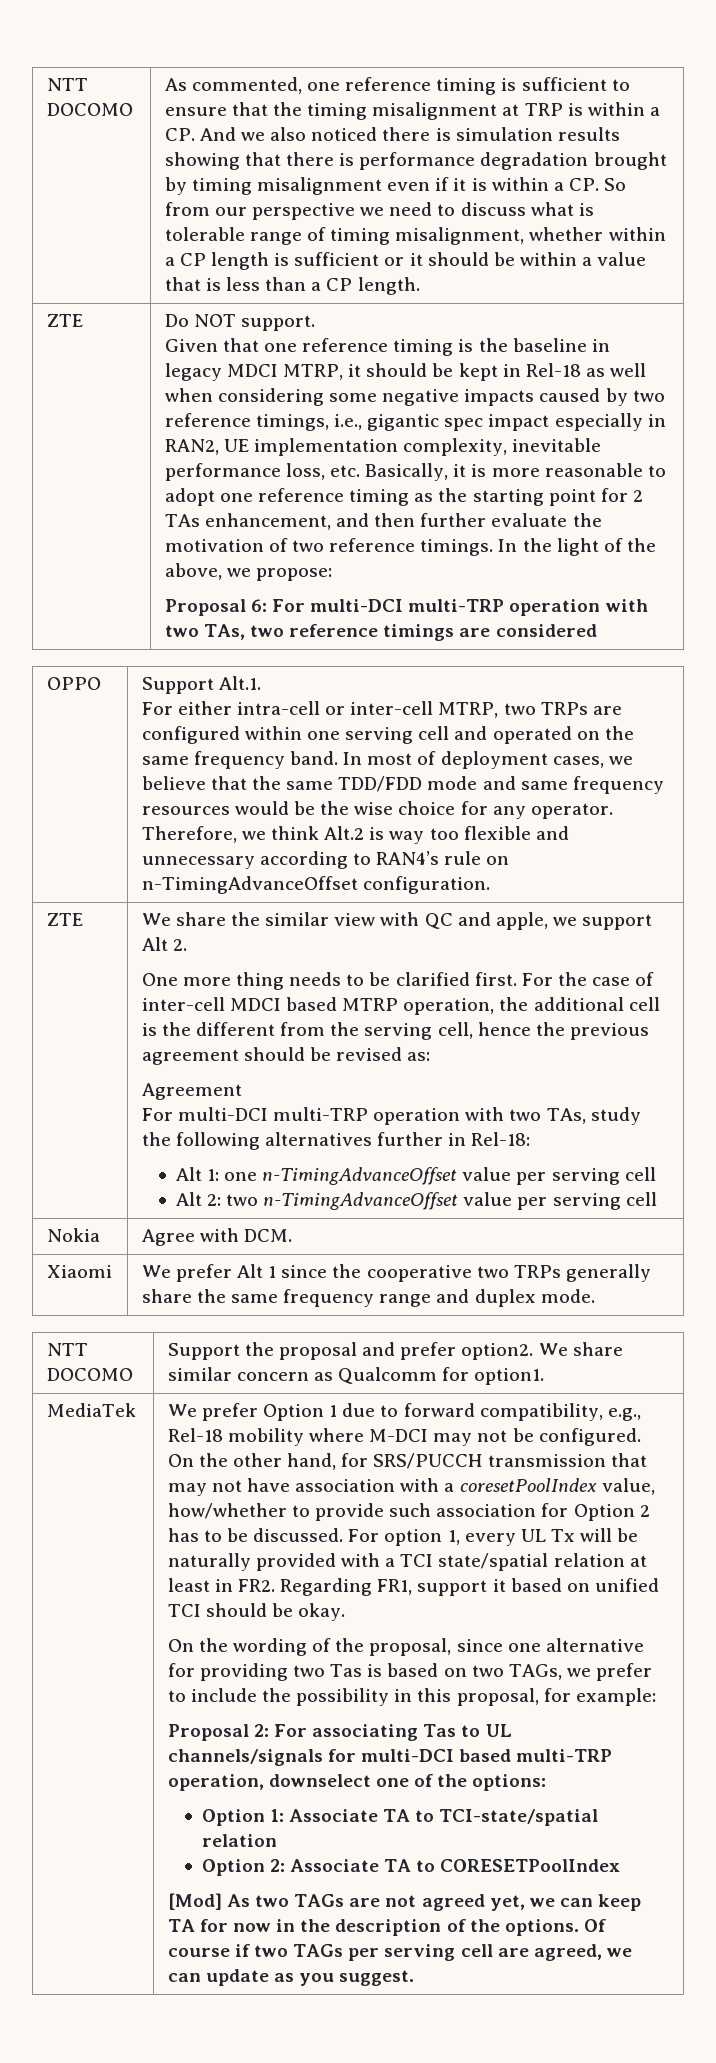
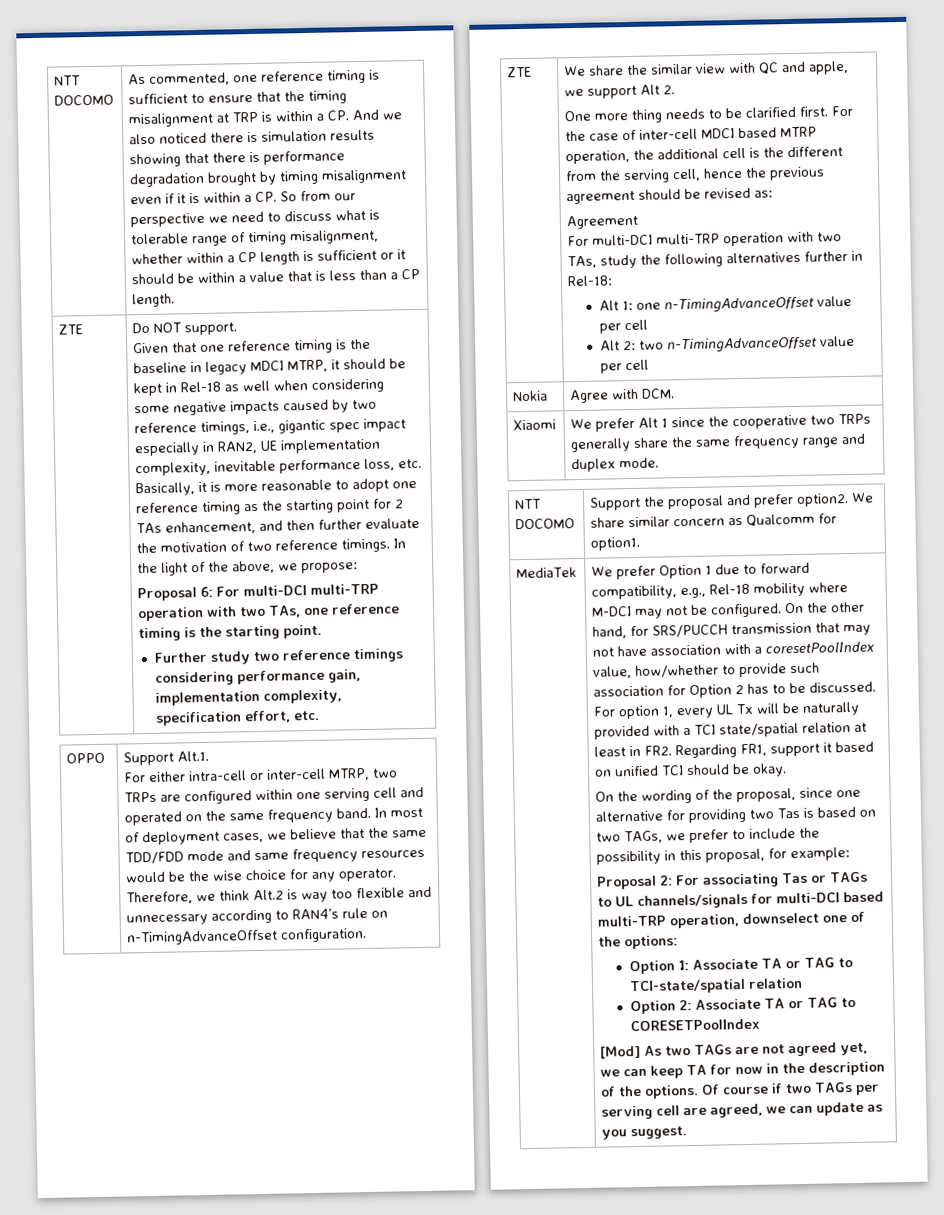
- Proposal 6: For multi-DCI multi-TRP operation with two TAs, two reference timings are considered
+ Proposal 6: For multi-DCI multi-TRP operation with two TAs, one reference timing is the starting point.
+ Further study two reference timings considering performance gain, implementation complexity, specification effort, etc.
- Alt 1: one n-TimingAdvanceOffset value per serving cell
+ Alt 1: one n-TimingAdvanceOffset value per cell
- Alt 2: two n-TimingAdvanceOffset value per serving cell
+ Alt 2: two n-TimingAdvanceOffset value per cell
- Proposal 2: For associating Tas to UL channels/signals for multi-DCI based multi-TRP operation, downselect one of the options:
+ Proposal 2: For associating Tas or TAGs to UL channels/signals for multi-DCI based multi-TRP operation, downselect one of the options:
- Option 1: Associate TA to TCI-state/spatial relation
+ Option 1: Associate TA or TAG to TCI-state/spatial relation
- Option 2: Associate TA to CORESETPoolIndex
+ Option 2: Associate TA or TAG to CORESETPoolIndex

